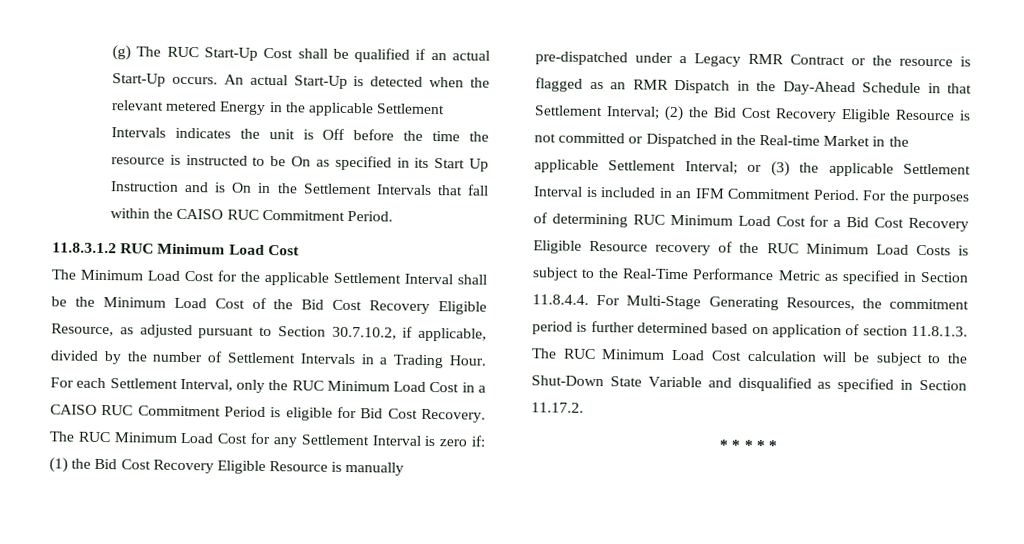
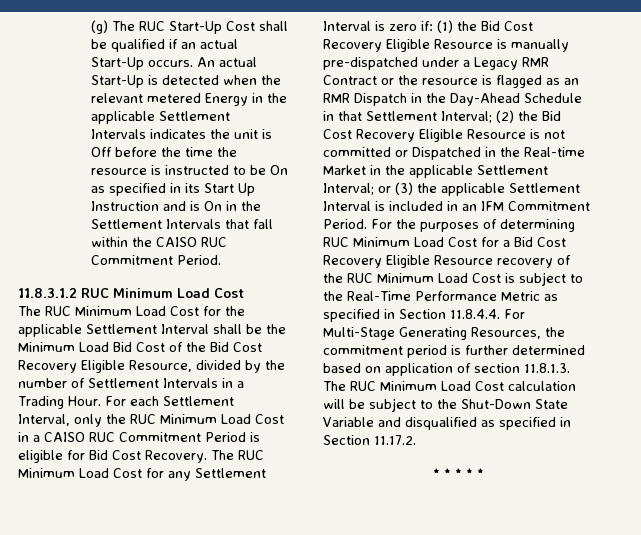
- The Minimum Load Cost for the applicable Settlement Interval shall be the Minimum Load Cost of the Bid Cost Recovery Eligible Resource, as adjusted pursuant to Section 30.7.10.2, if applicable, divided by the number of Settlement Intervals in a Trading Hour.
+ The RUC Minimum Load Cost for the applicable Settlement Interval shall be the Minimum Load Bid Cost of the Bid Cost Recovery Eligible Resource, divided by the number of Settlement Intervals in a Trading Hour.
- For the purposes of determining RUC Minimum Load Cost for a Bid Cost Recovery Eligible Resource recovery of the RUC Minimum Load Costs is subject to the Real-Time Performance Metric as specified in Section 11.8.4.4. For Multi-Stage Generating Resources, the commitment period is further determined based on application of section 11.8.1.3. The RUC Minimum Load Cost calculation will be subject to the Shut-Down State Variable and disqualified as specified in Section 11.17.2.
+ For the purposes of determining RUC Minimum Load Cost for a Bid Cost Recovery Eligible Resource recovery of the RUC Minimum Load Cost is subject to the Real-Time Performance Metric as specified in Section 11.8.4.4. For Multi-Stage Generating Resources, the commitment period is further determined based on application of section 11.8.1.3. The RUC Minimum Load Cost calculation will be subject to the Shut-Down State Variable and disqualified as specified in Section 11.17.2.

